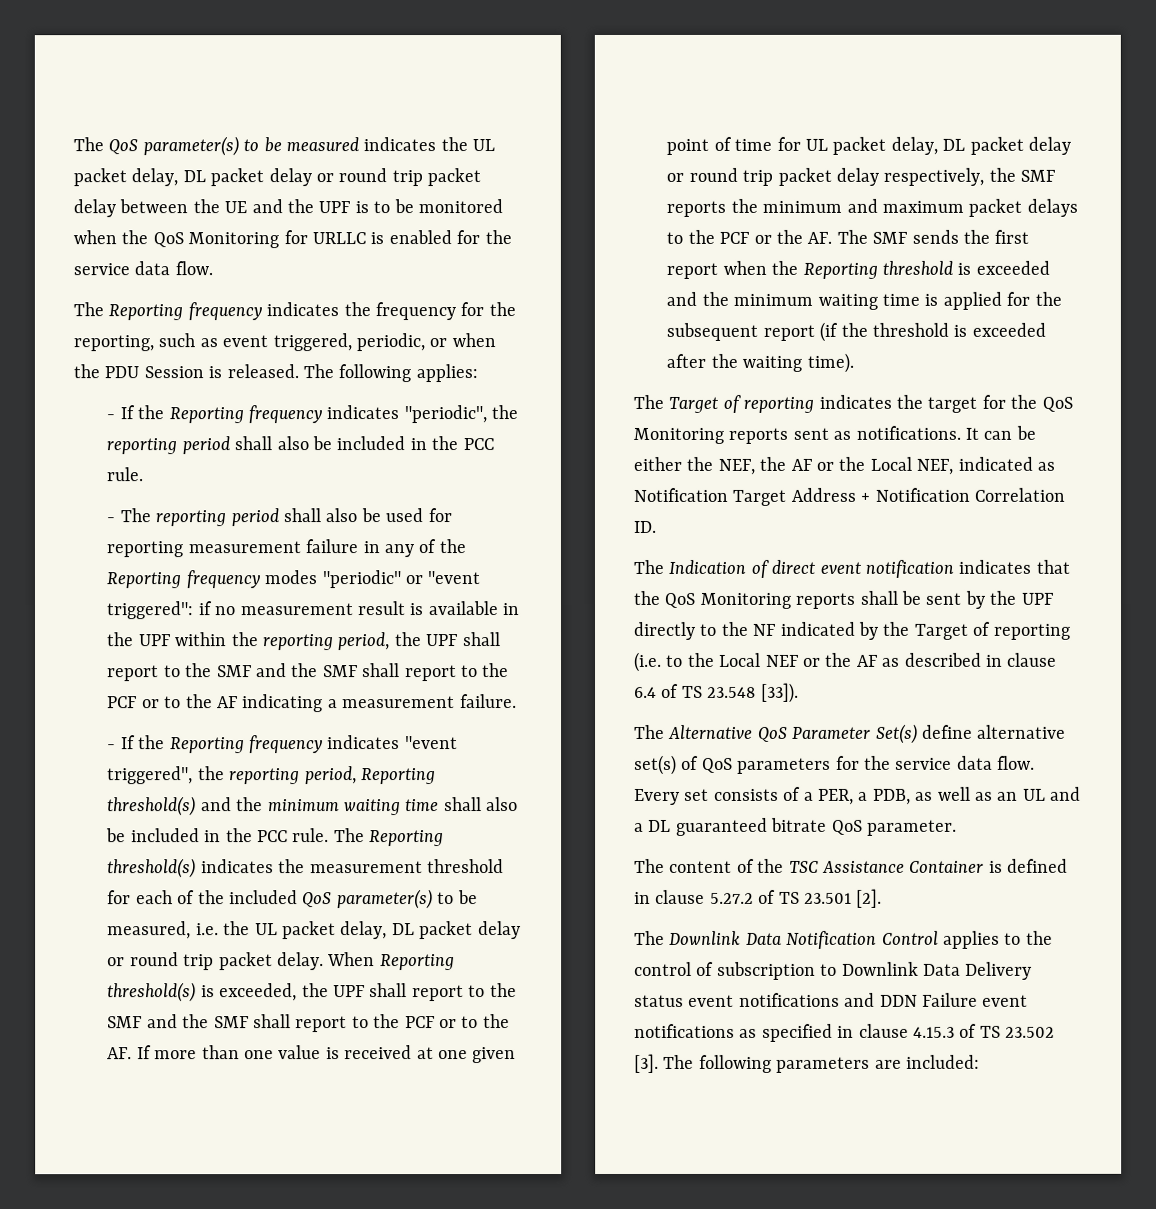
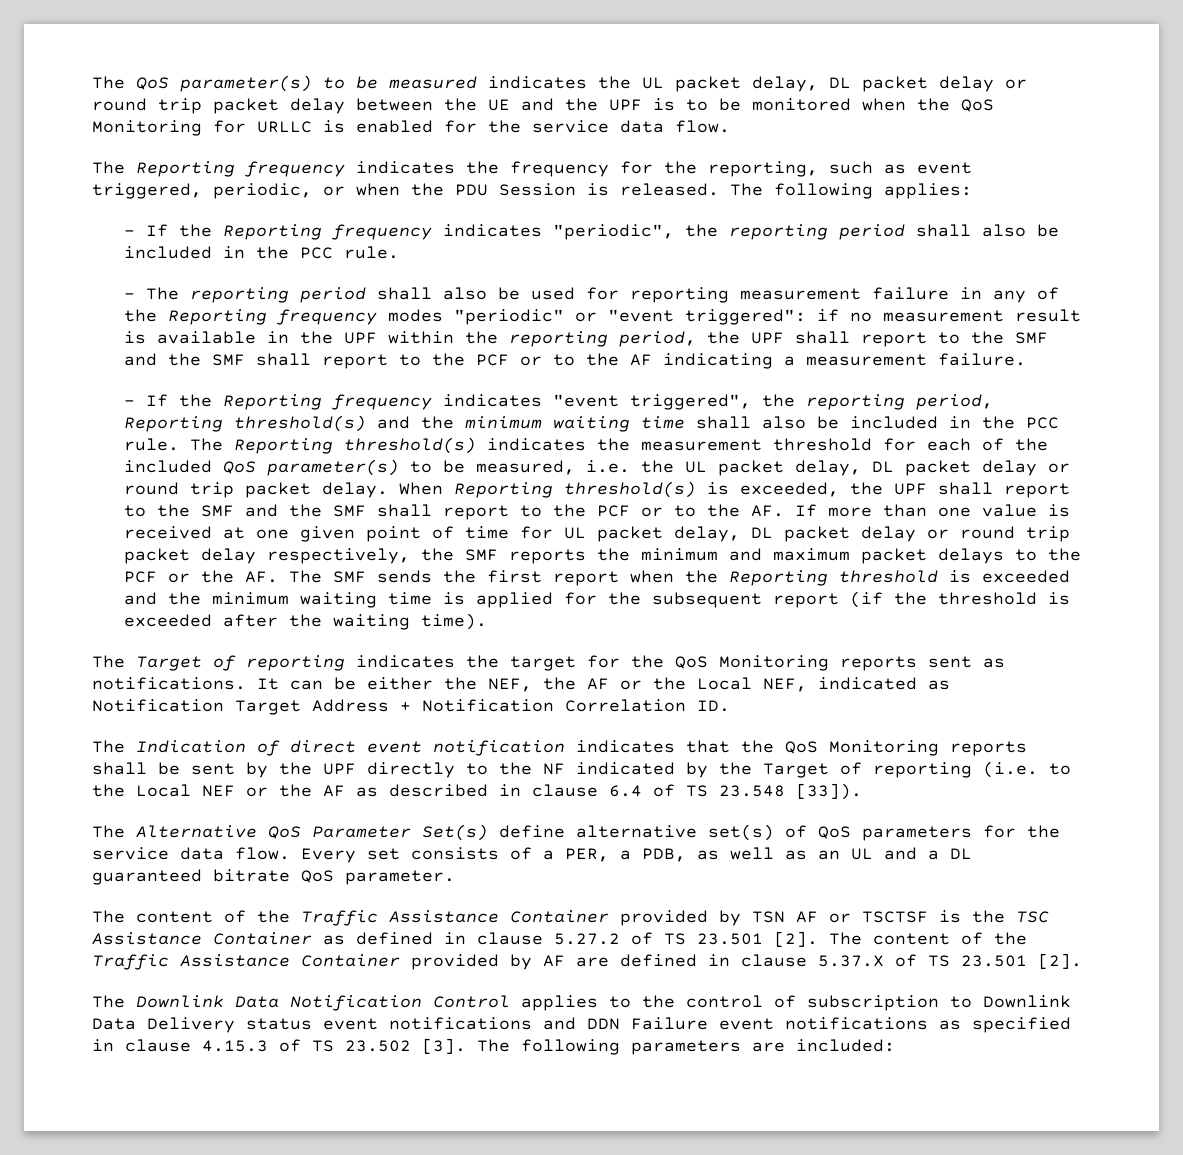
- The content of the TSC Assistance Container is defined in clause 5.27.2 of TS 23.501 [2].
+ The content of the Traffic Assistance Container provided by TSN AF or TSCTSF is the TSC Assistance Container as defined in clause 5.27.2 of TS 23.501 [2]. The content of the Traffic Assistance Container provided by AF are defined in clause 5.37.X of TS 23.501 [2].

